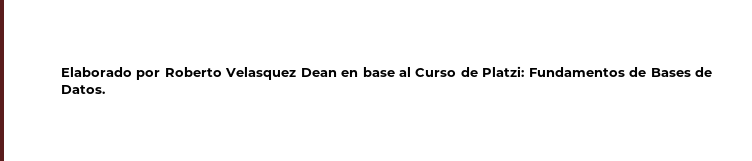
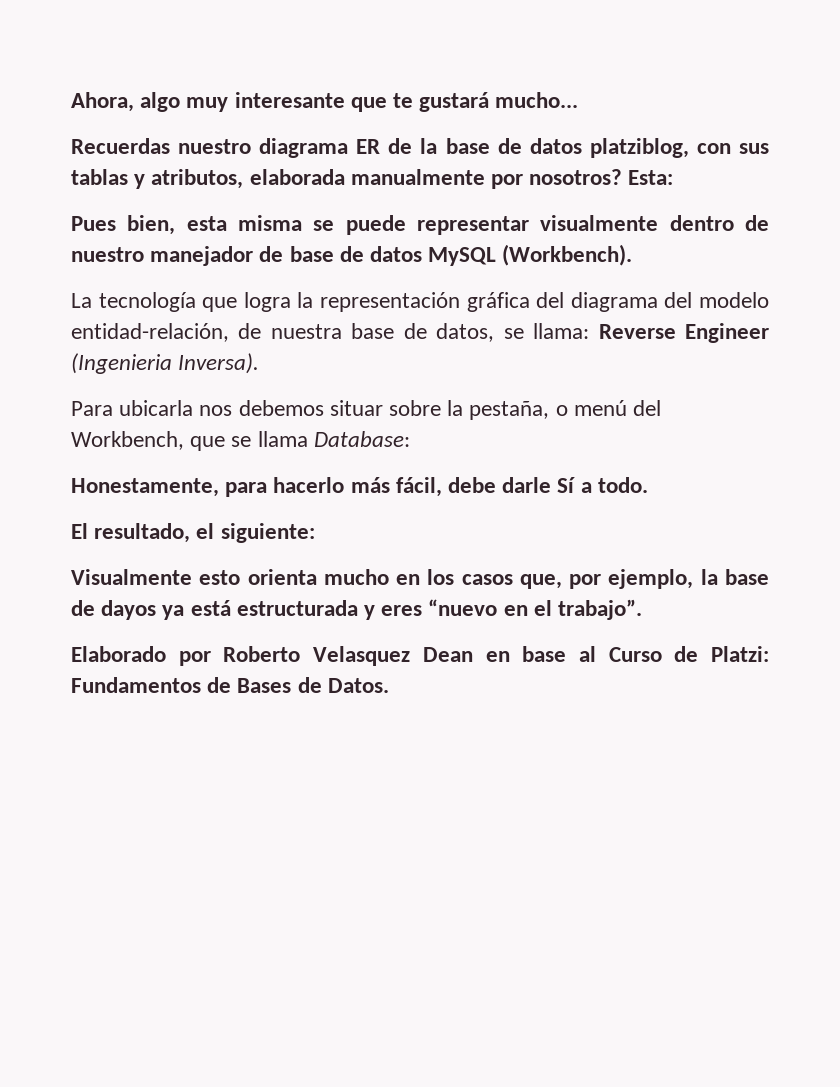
+ Ahora, algo muy interesante que te gustará mucho...
+ Recuerdas nuestro diagrama ER de la base de datos platziblog, con sus tablas y atributos, elaborada manualmente por nosotros? Esta:
+ Pues bien, esta misma se puede representar visualmente dentro de nuestro manejador de base de datos MySQL (Workbench).
+ La tecnología que logra la representación gráfica del diagrama del modelo entidad-relación, de nuestra base de datos, se llama: Reverse Engineer (Ingenieria Inversa).
+ Para ubicarla nos debemos situar sobre la pestaña, o menú del Workbench, que se llama Database:
+ Honestamente, para hacerlo más fácil, debe darle Sí a todo.
+ El resultado, el siguiente:
+ Visualmente esto orienta mucho en los casos que, por ejemplo, la base de dayos ya está estructurada y eres “nuevo en el trabajo”.

